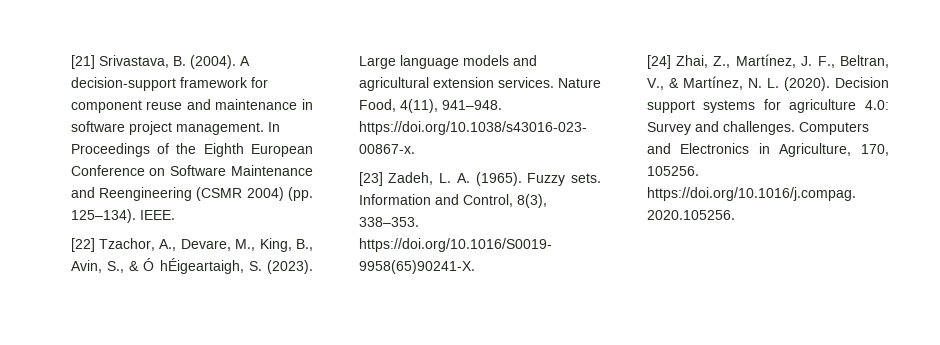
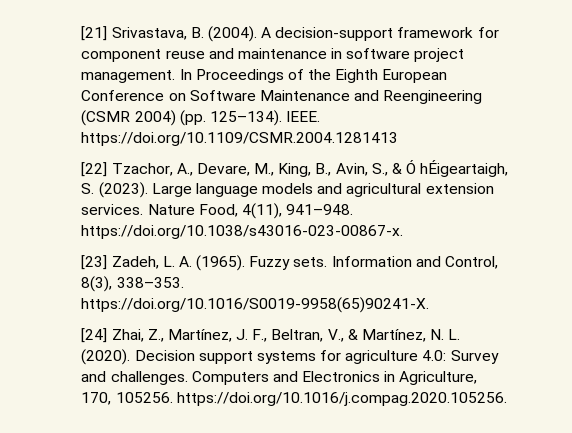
- IEEE.
+ IEEE. https://doi.org/10.1109/CSMR.2004.1281413

